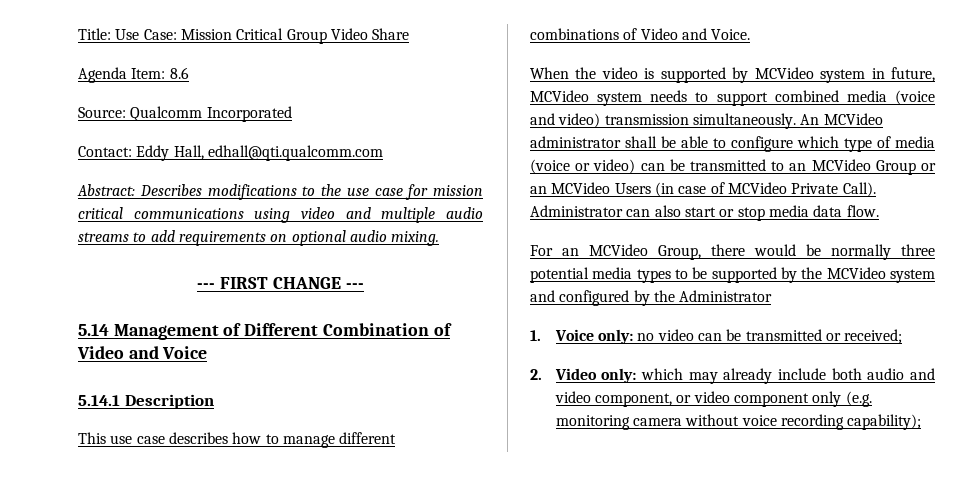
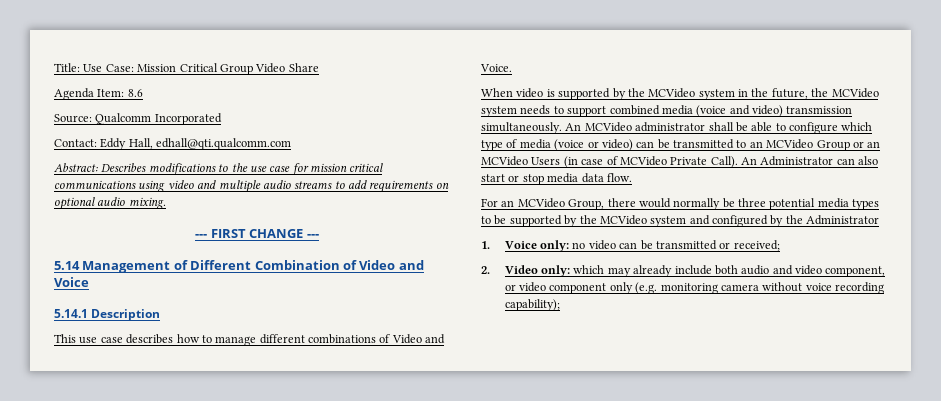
- When the video is supported by MCVideo system in future, MCVideo system needs to support combined media (voice and video) transmission simultaneously.
+ When video is supported by the MCVideo system in the future, the MCVideo system needs to support combined media (voice and video) transmission simultaneously.
- Administrator can also start or stop media data flow.
+ An Administrator can also start or stop media data flow.
- For an MCVideo Group, there would be normally three potential media types to be supported by the MCVideo system and configured by the Administrator
+ For an MCVideo Group, there would normally be three potential media types to be supported by the MCVideo system and configured by the Administrator

